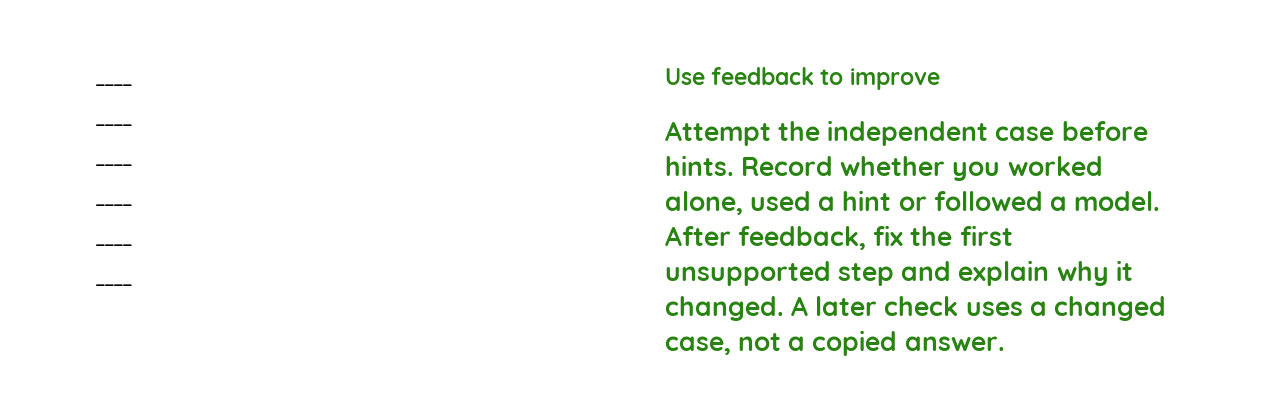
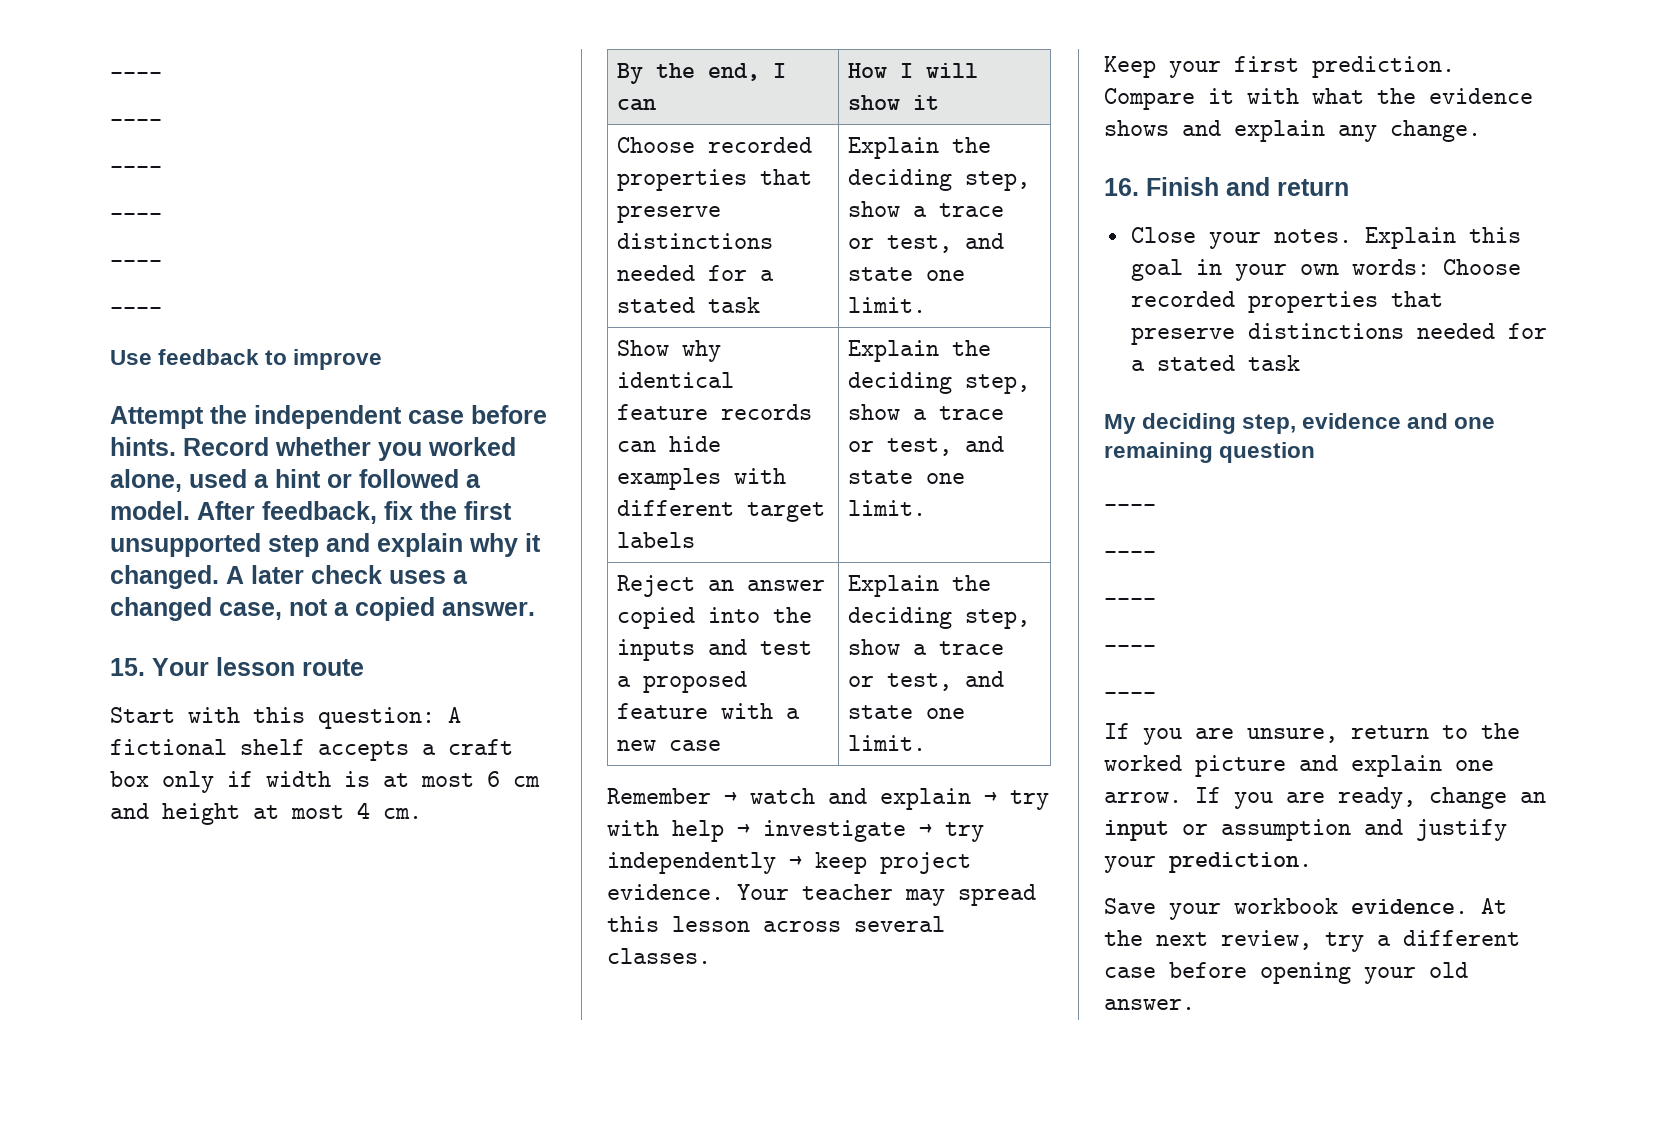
+ 15. Your lesson route
+ Start with this question: A fictional shelf accepts a craft box only if width is at most 6 cm and height at most 4 cm.
+ By the end, I can | How I will show it
+ Choose recorded properties that preserve distinctions needed for a stated task | Explain the deciding step, show a trace or test, and state one limit.
+ Show why identical feature records can hide examples with different target labels | Explain the deciding step, show a trace or test, and state one limit.
+ Reject an answer copied into the inputs and test a proposed feature with a new case | Explain the deciding step, show a trace or test, and state one limit.
+ Remember → watch and explain → try with help → investigate → try independently → keep project evidence. Your teacher may spread this lesson across several classes.
+ Keep your first prediction. Compare it with what the evidence shows and explain any change.
+ 16. Finish and return
+ Close your notes. Explain this goal in your own words: Choose recorded properties that preserve distinctions needed for a stated task
+ My deciding step, evidence and one remaining question
+ ____
+ ____
+ ____
+ ____
+ ____
+ If you are unsure, return to the worked picture and explain one arrow. If you are ready, change an input or assumption and justify your prediction.
+ Save your workbook evidence. At the next review, try a different case before opening your old answer.

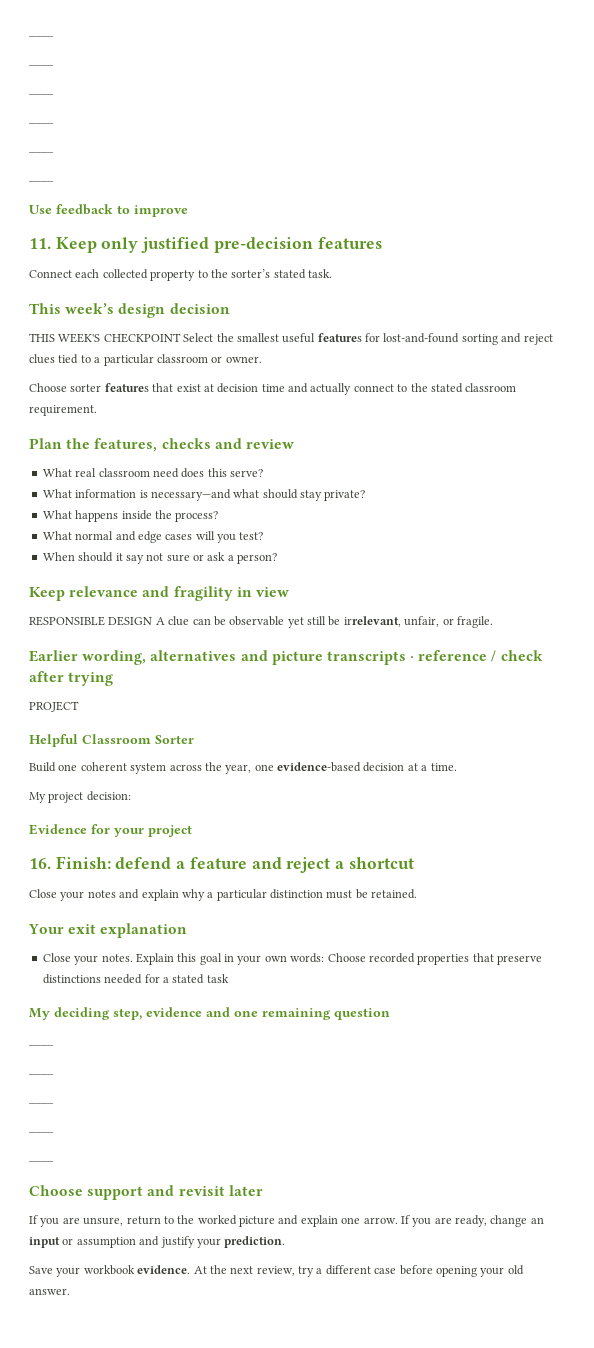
- Attempt the independent case before hints. Record whether you worked alone, used a hint or followed a model. After feedback, fix the first unsupported step and explain why it changed. A later check uses a changed case, not a copied answer.
- 15. Your lesson route
- Start with this question: A fictional shelf accepts a craft box only if width is at most 6 cm and height at most 4 cm.
- By the end, I can | How I will show it
- Choose recorded properties that preserve distinctions needed for a stated task | Explain the deciding step, show a trace or test, and state one limit.
- Show why identical feature records can hide examples with different target labels | Explain the deciding step, show a trace or test, and state one limit.
- Reject an answer copied into the inputs and test a proposed feature with a new case | Explain the deciding step, show a trace or test, and state one limit.
- Remember → watch and explain → try with help → investigate → try independently → keep project evidence. Your teacher may spread this lesson across several classes.
- Keep your first prediction. Compare it with what the evidence shows and explain any change.
- 16. Finish and return
+ 11. Keep only justified pre-decision features
+ Connect each collected property to the sorter’s stated task.
+ This week’s design decision
+ THIS WEEK'S CHECKPOINT Select the smallest useful features for lost-and-found sorting and reject clues tied to a particular classroom or owner.
+ Choose sorter features that exist at decision time and actually connect to the stated classroom requirement.
+ Plan the features, checks and review
+ What real classroom need does this serve?
+ What information is necessary—and what should stay private?
+ What happens inside the process?
+ What normal and edge cases will you test?
+ When should it say not sure or ask a person?
+ Keep relevance and fragility in view
+ RESPONSIBLE DESIGN A clue can be observable yet still be irrelevant, unfair, or fragile.
+ Earlier wording, alternatives and picture transcripts · reference / check after trying
+ PROJECT
+ Helpful Classroom Sorter
+ Build one coherent system across the year, one evidence-based decision at a time.
+ My project decision:
+ Evidence for your project
+ 16. Finish: defend a feature and reject a shortcut
+ Close your notes and explain why a particular distinction must be retained.
+ Your exit explanation
+ Choose support and revisit later

